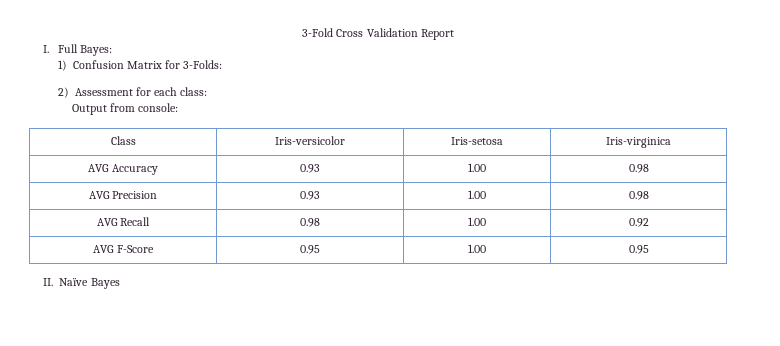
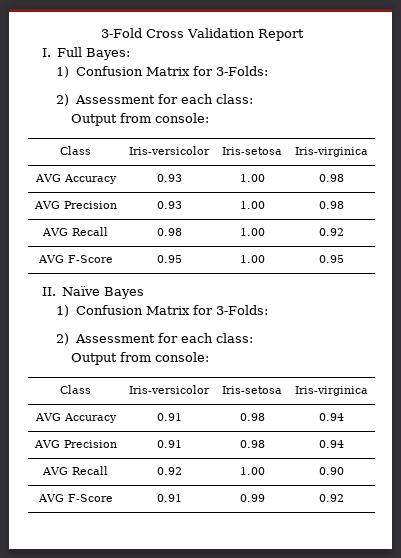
  II. Naïve Bayes
+ 1) Confusion Matrix for 3-Folds:
+ 2) Assessment for each class:
+ Output from console:
+ Class | Iris-versicolor | Iris-setosa | Iris-virginica
+ AVG Accuracy | 0.91 | 0.98 | 0.94
+ AVG Precision | 0.91 | 0.98 | 0.94
+ AVG Recall | 0.92 | 1.00 | 0.90
+ AVG F-Score | 0.91 | 0.99 | 0.92

